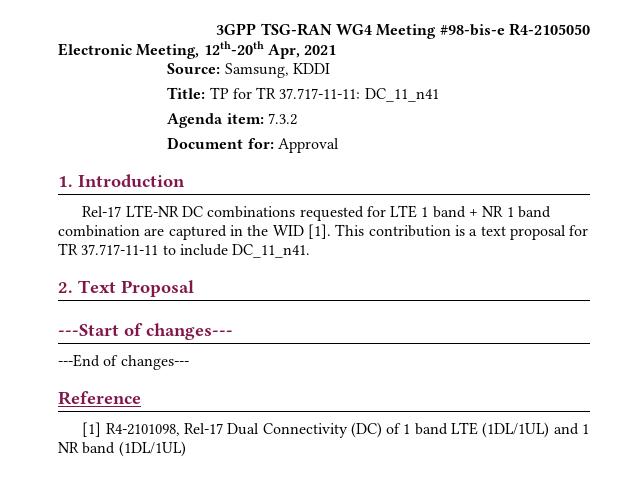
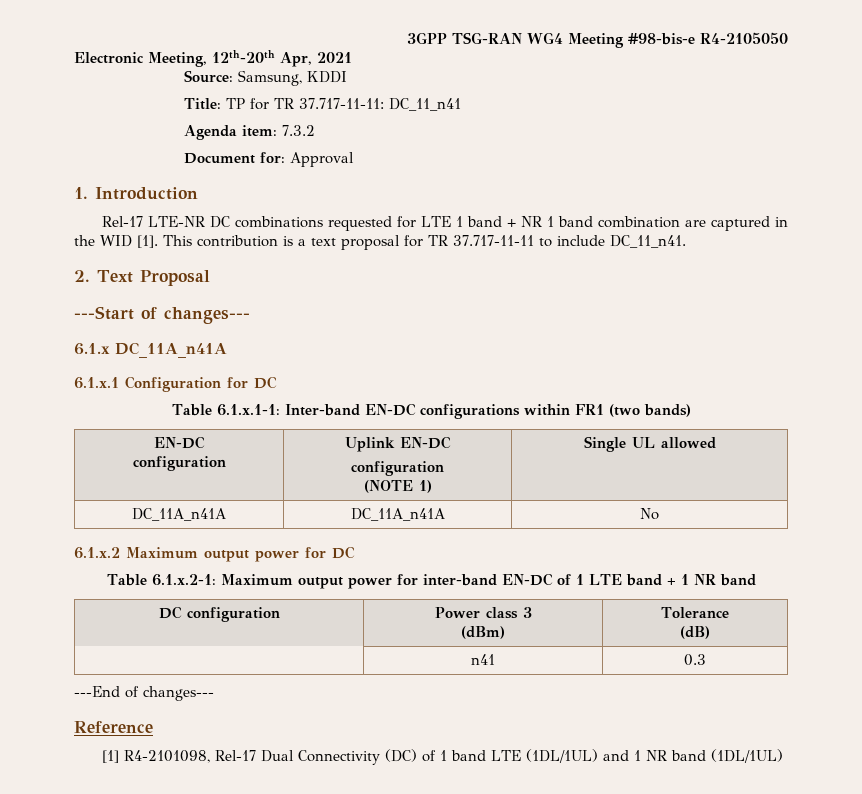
+ 6.1.x DC_11A_n41A
+ 6.1.x.1 Configuration for DC
+ Table 6.1.x.1-1: Inter-band EN-DC configurations within FR1 (two bands)
+ EN-DC
+ configuration | Uplink EN-DC
+ configuration
+ (NOTE 1) | Single UL allowed
+ DC_11A_n41A | DC_11A_n41A | No
+ 6.1.x.2 Maximum output power for DC
+ Table 6.1.x.2-1: Maximum output power for inter-band EN-DC of 1 LTE band + 1 NR band
+ DC configuration | Power class 3
+ (dBm) | Tolerance
+ (dB)
+ | n41 | 0.3

